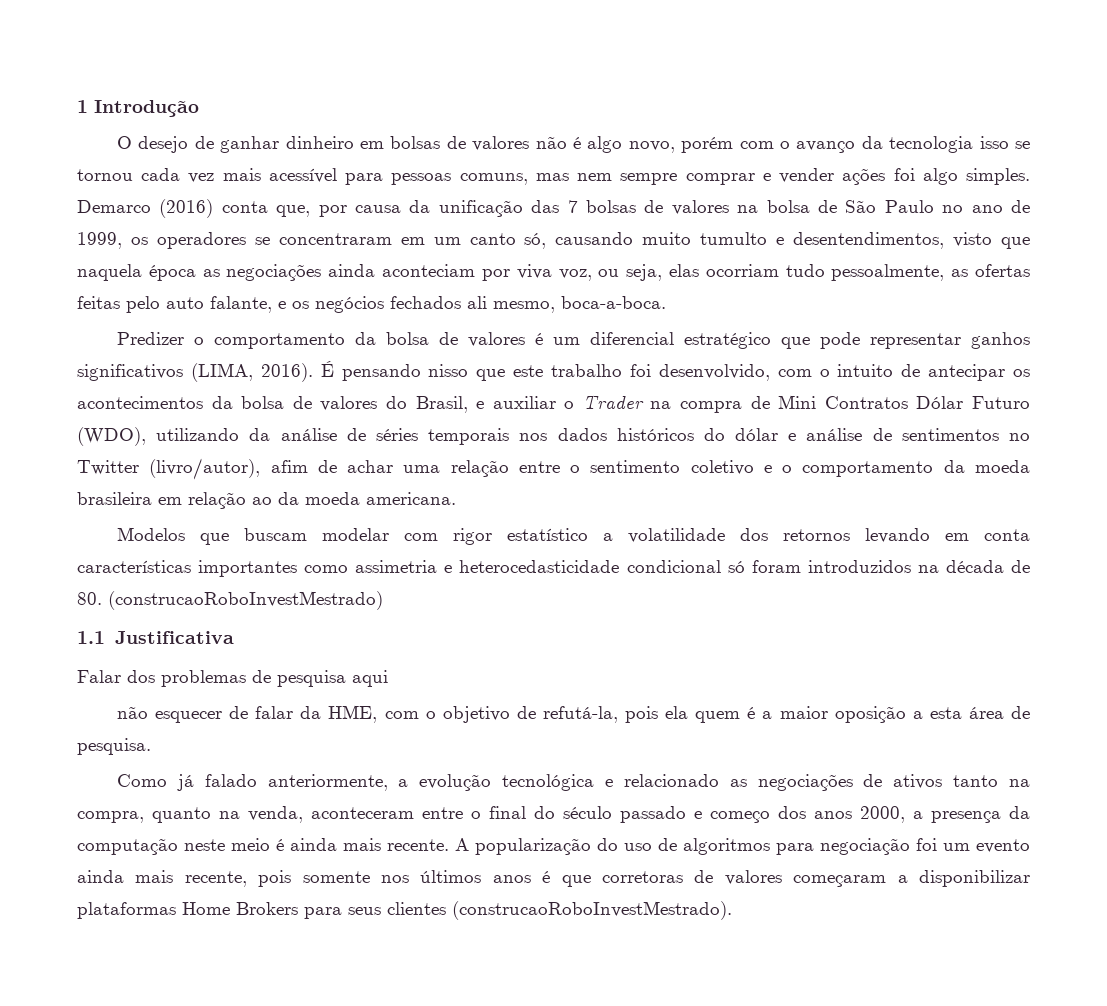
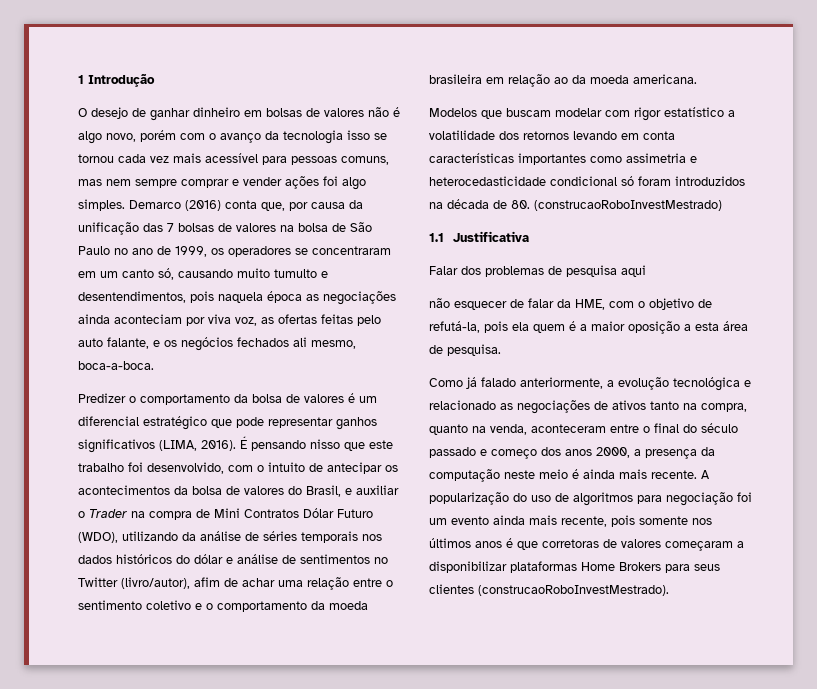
- Demarco (2016) conta que, por causa da unificação das 7 bolsas de valores na bolsa de São Paulo no ano de 1999, os operadores se concentraram em um canto só, causando muito tumulto e desentendimentos, visto que naquela época as negociações ainda aconteciam por viva voz, ou seja, elas ocorriam tudo pessoalmente, as ofertas feitas pelo auto falante, e os negócios fechados ali mesmo, boca-a-boca.
+ Demarco (2016) conta que, por causa da unificação das 7 bolsas de valores na bolsa de São Paulo no ano de 1999, os operadores se concentraram em um canto só, causando muito tumulto e desentendimentos, pois naquela época as negociações ainda aconteciam por viva voz, as ofertas feitas pelo auto falante, e os negócios fechados ali mesmo, boca-a-boca.

